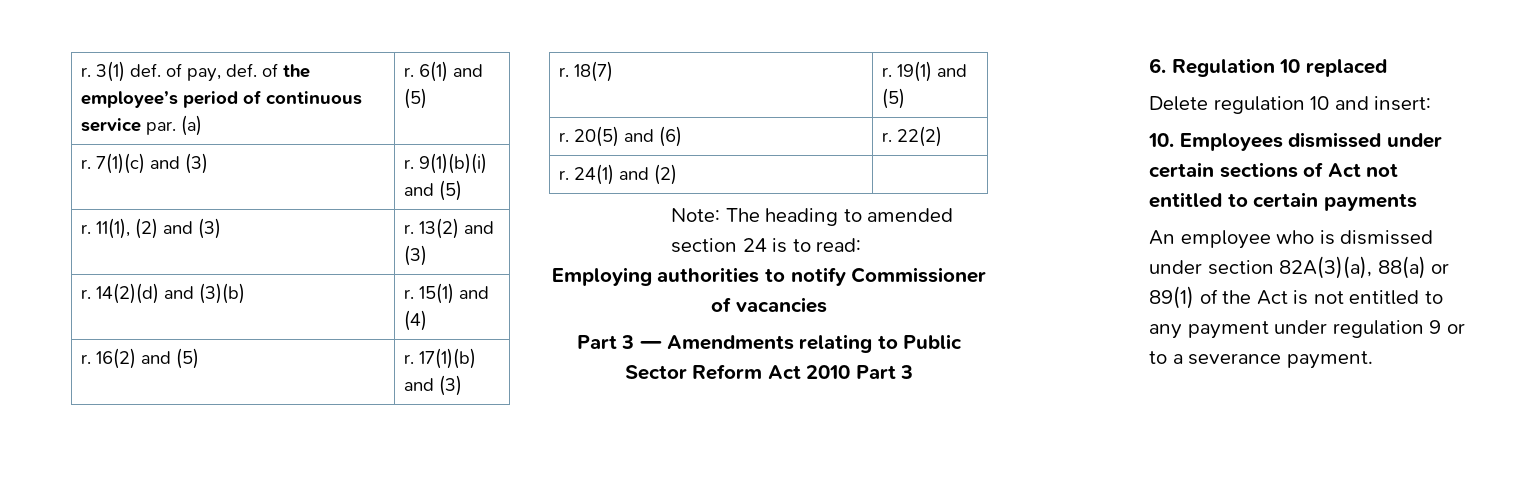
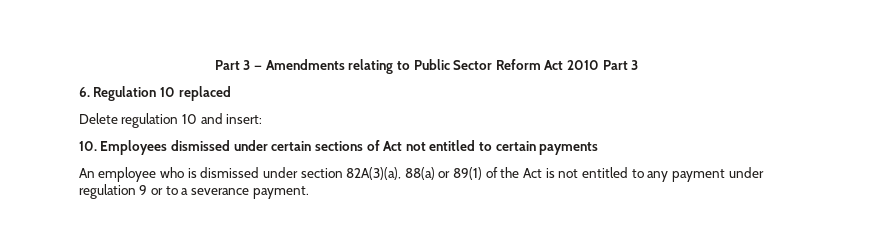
- r. 3(1) def. of pay, def. of the employee’s period of continuous service par. (a) | r. 6(1) and (5)
- r. 7(1)(c) and (3) | r. 9(1)(b)(i) and (5)
- r. 11(1), (2) and (3) | r. 13(2) and (3)
- r. 14(2)(d) and (3)(b) | r. 15(1) and (4)
- r. 16(2) and (5) | r. 17(1)(b) and (3)
- r. 18(7) | r. 19(1) and (5)
- r. 20(5) and (6) | r. 22(2)
- r. 24(1) and (2) |
- Note: The heading to amended section 24 is to read:
- Employing authorities to notify Commissioner of vacancies

